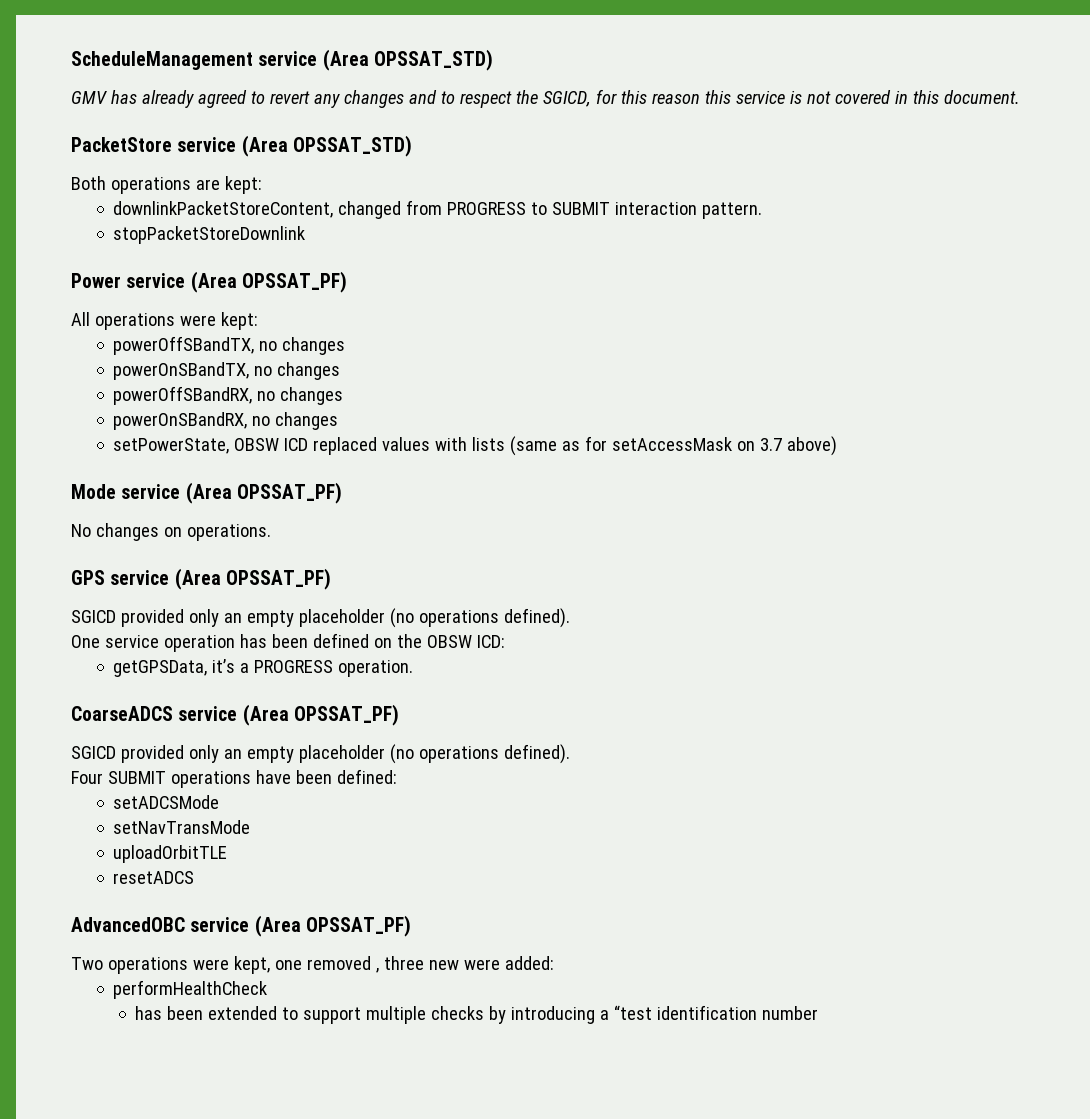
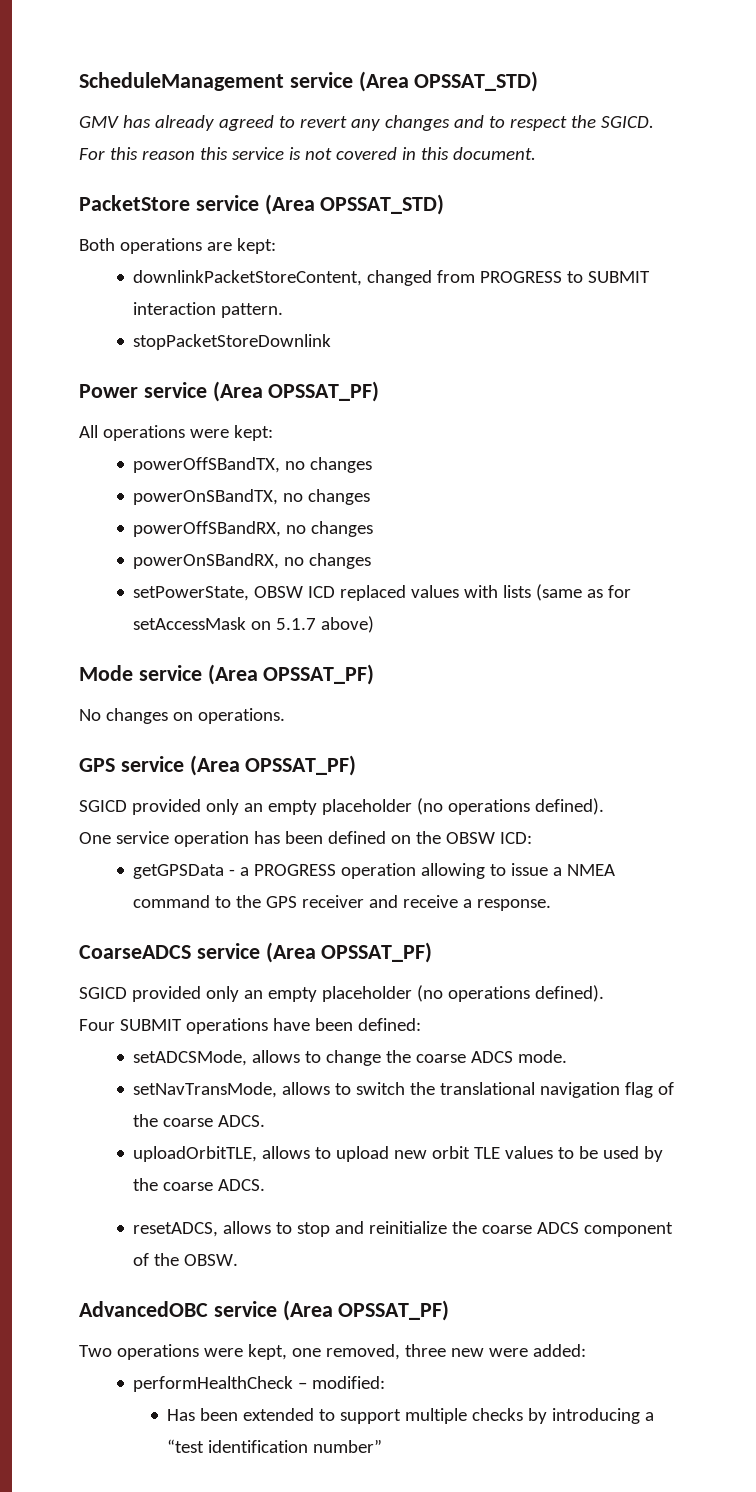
- GMV has already agreed to revert any changes and to respect the SGICD, for this reason this service is not covered in this document.
+ GMV has already agreed to revert any changes and to respect the SGICD. For this reason this service is not covered in this document.
- setPowerState, OBSW ICD replaced values with lists (same as for setAccessMask on 3.7 above)
+ setPowerState, OBSW ICD replaced values with lists (same as for setAccessMask on 5.1.7 above)
- getGPSData, it’s a PROGRESS operation.
+ getGPSData - a PROGRESS operation allowing to issue a NMEA command to the GPS receiver and receive a response.
- setADCSMode
- setNavTransMode
- uploadOrbitTLE
- resetADCS
+ setADCSMode, allows to change the coarse ADCS mode.
+ setNavTransMode, allows to switch the translational navigation flag of the coarse ADCS.
+ uploadOrbitTLE, allows to upload new orbit TLE values to be used by the coarse ADCS.
+ resetADCS, allows to stop and reinitialize the coarse ADCS component of the OBSW.
- Two operations were kept, one removed , three new were added:
+ Two operations were kept, one removed, three new were added:
- performHealthCheck
- has been extended to support multiple checks by introducing a “test identification number
+ performHealthCheck – modified:
+ Has been extended to support multiple checks by introducing a “test identification number”

